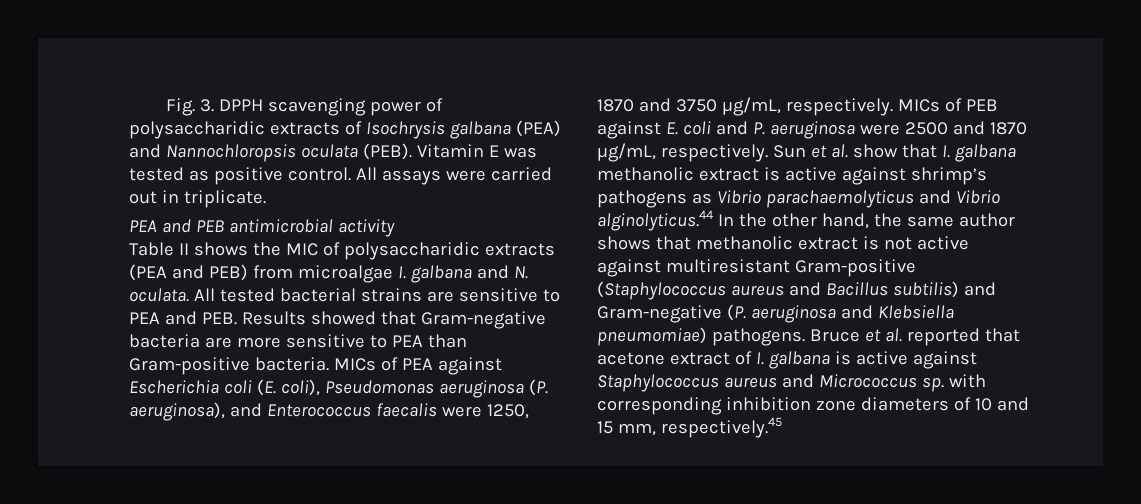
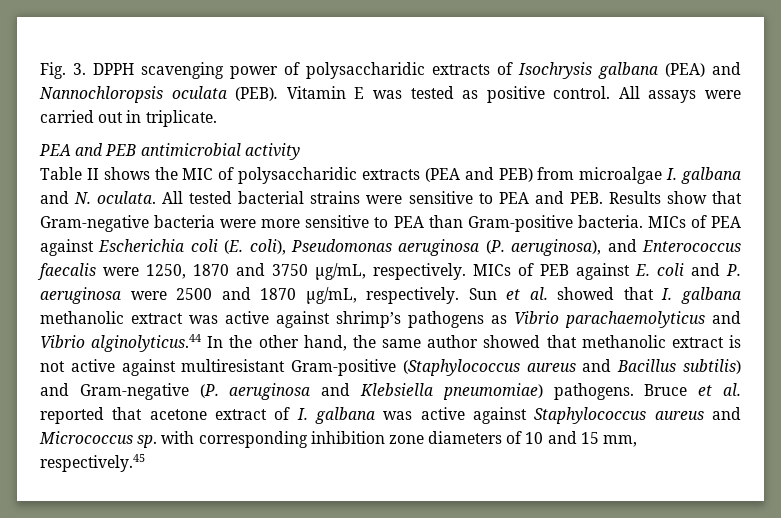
- All tested bacterial strains are sensitive to PEA and PEB. Results showed that Gram-negative bacteria are more sensitive to PEA than Gram-positive bacteria.
+ All tested bacterial strains were sensitive to PEA and PEB. Results show that Gram-negative bacteria were more sensitive to PEA than Gram-positive bacteria.
- Sun et al. show that I. galbana methanolic extract is active against shrimp’s pathogens as Vibrio parachaemolyticus and Vibrio alginolyticus.44 In the other hand, the same author shows that methanolic extract is not active against multiresistant Gram-positive (Staphylococcus aureus and Bacillus subtilis) and Gram-negative (P. aeruginosa and Klebsiella pneumomiae) pathogens.
+ Sun et al. showed that I. galbana methanolic extract was active against shrimp’s pathogens as Vibrio parachaemolyticus and Vibrio alginolyticus.44 In the other hand, the same author showed that methanolic extract is not active against multiresistant Gram-positive (Staphylococcus aureus and Bacillus subtilis) and Gram-negative (P. aeruginosa and Klebsiella pneumomiae) pathogens.
- Bruce et al. reported that acetone extract of I. galbana is active against Staphylococcus aureus and Micrococcus sp. with corresponding inhibition zone diameters of 10 and 15 mm, respectively.45
+ Bruce et al. reported that acetone extract of I. galbana was active against Staphylococcus aureus and Micrococcus sp. with corresponding inhibition zone diameters of 10 and 15 mm, respectively.45

